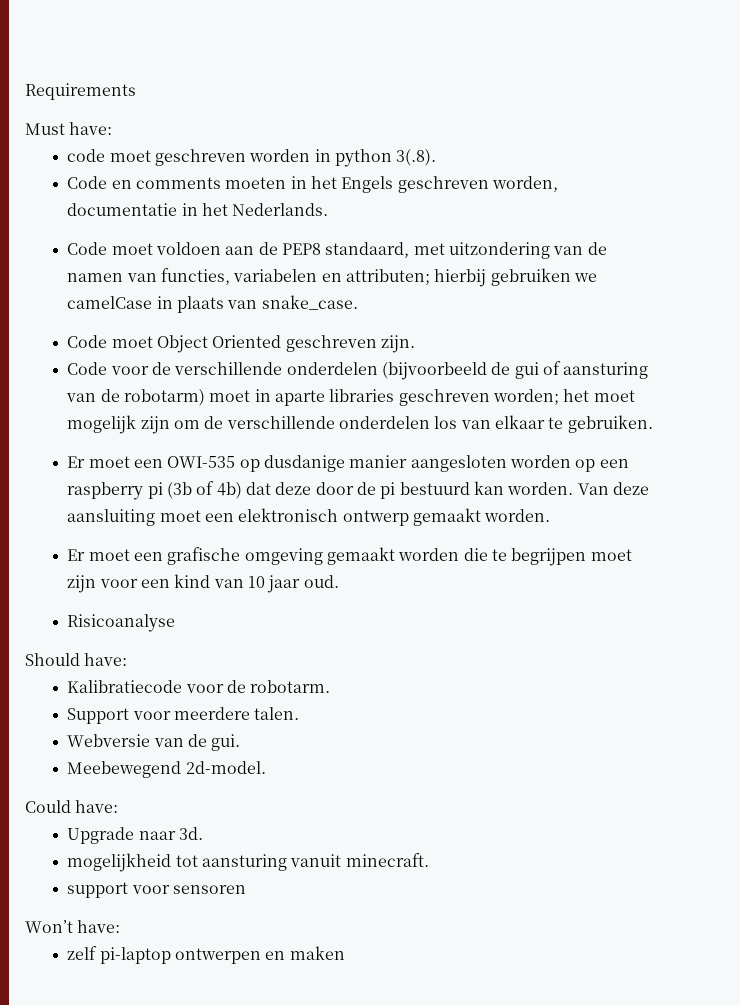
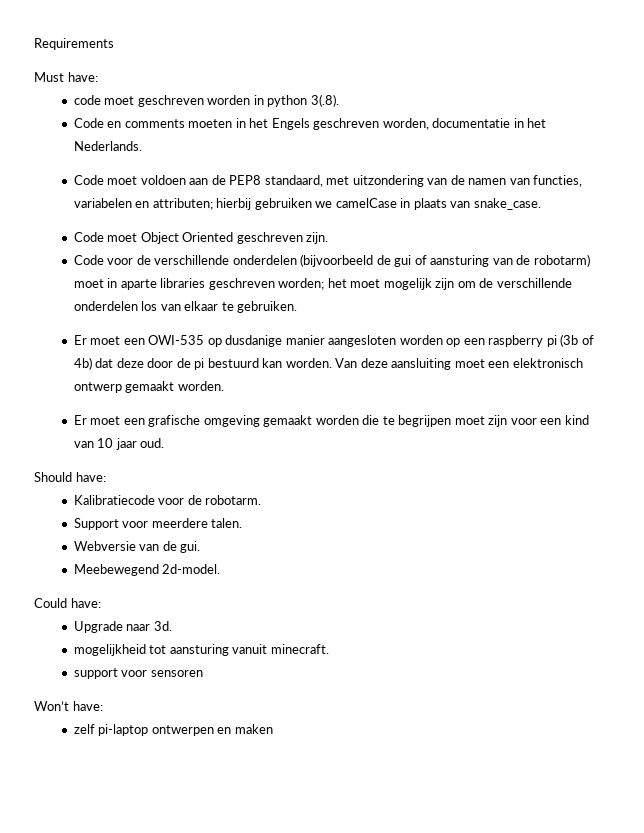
- Risicoanalyse

